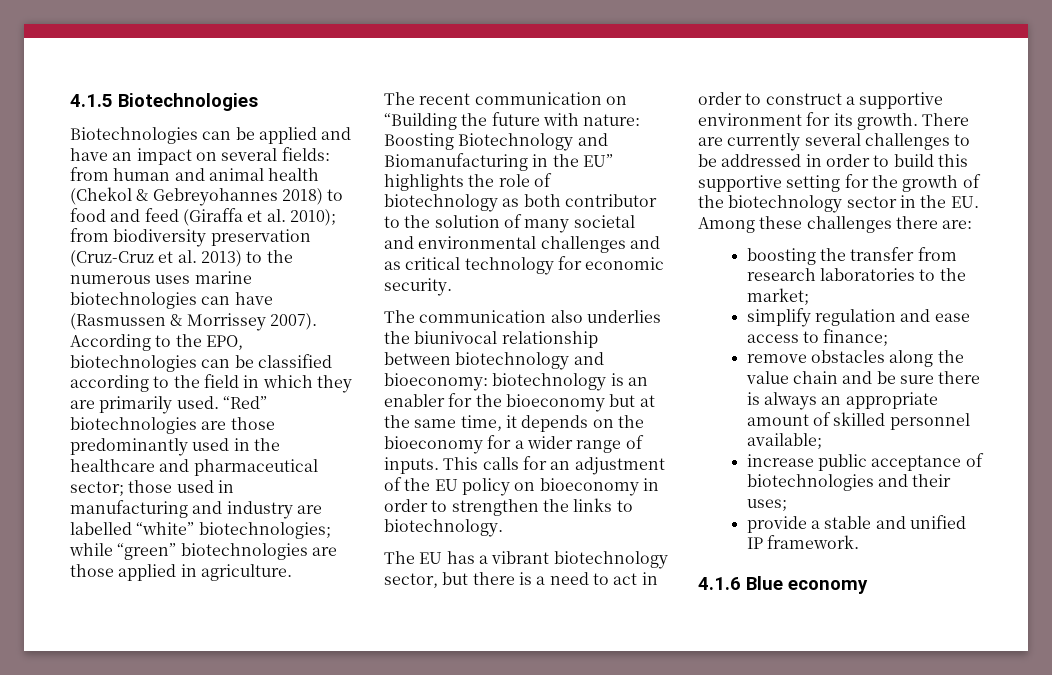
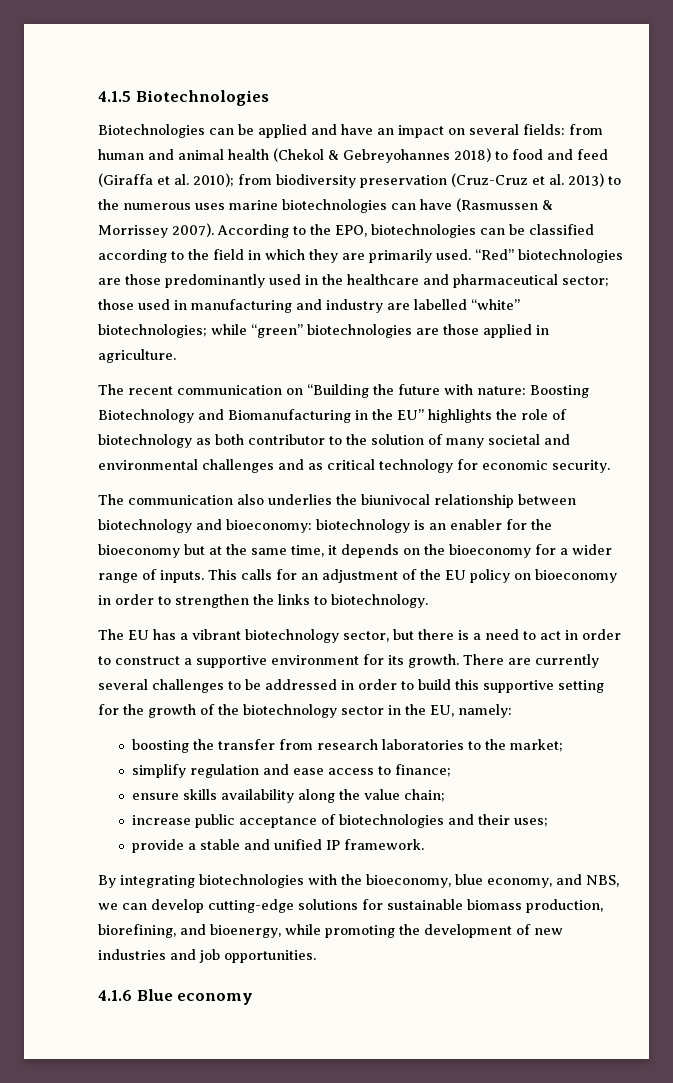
- There are currently several challenges to be addressed in order to build this supportive setting for the growth of the biotechnology sector in the EU. Among these challenges there are:
+ There are currently several challenges to be addressed in order to build this supportive setting for the growth of the biotechnology sector in the EU, namely:
- remove obstacles along the value chain and be sure there is always an appropriate amount of skilled personnel available;
+ ensure skills availability along the value chain;
+ By integrating biotechnologies with the bioeconomy, blue economy, and NBS, we can develop cutting-edge solutions for sustainable biomass production, biorefining, and bioenergy, while promoting the development of new industries and job opportunities.

